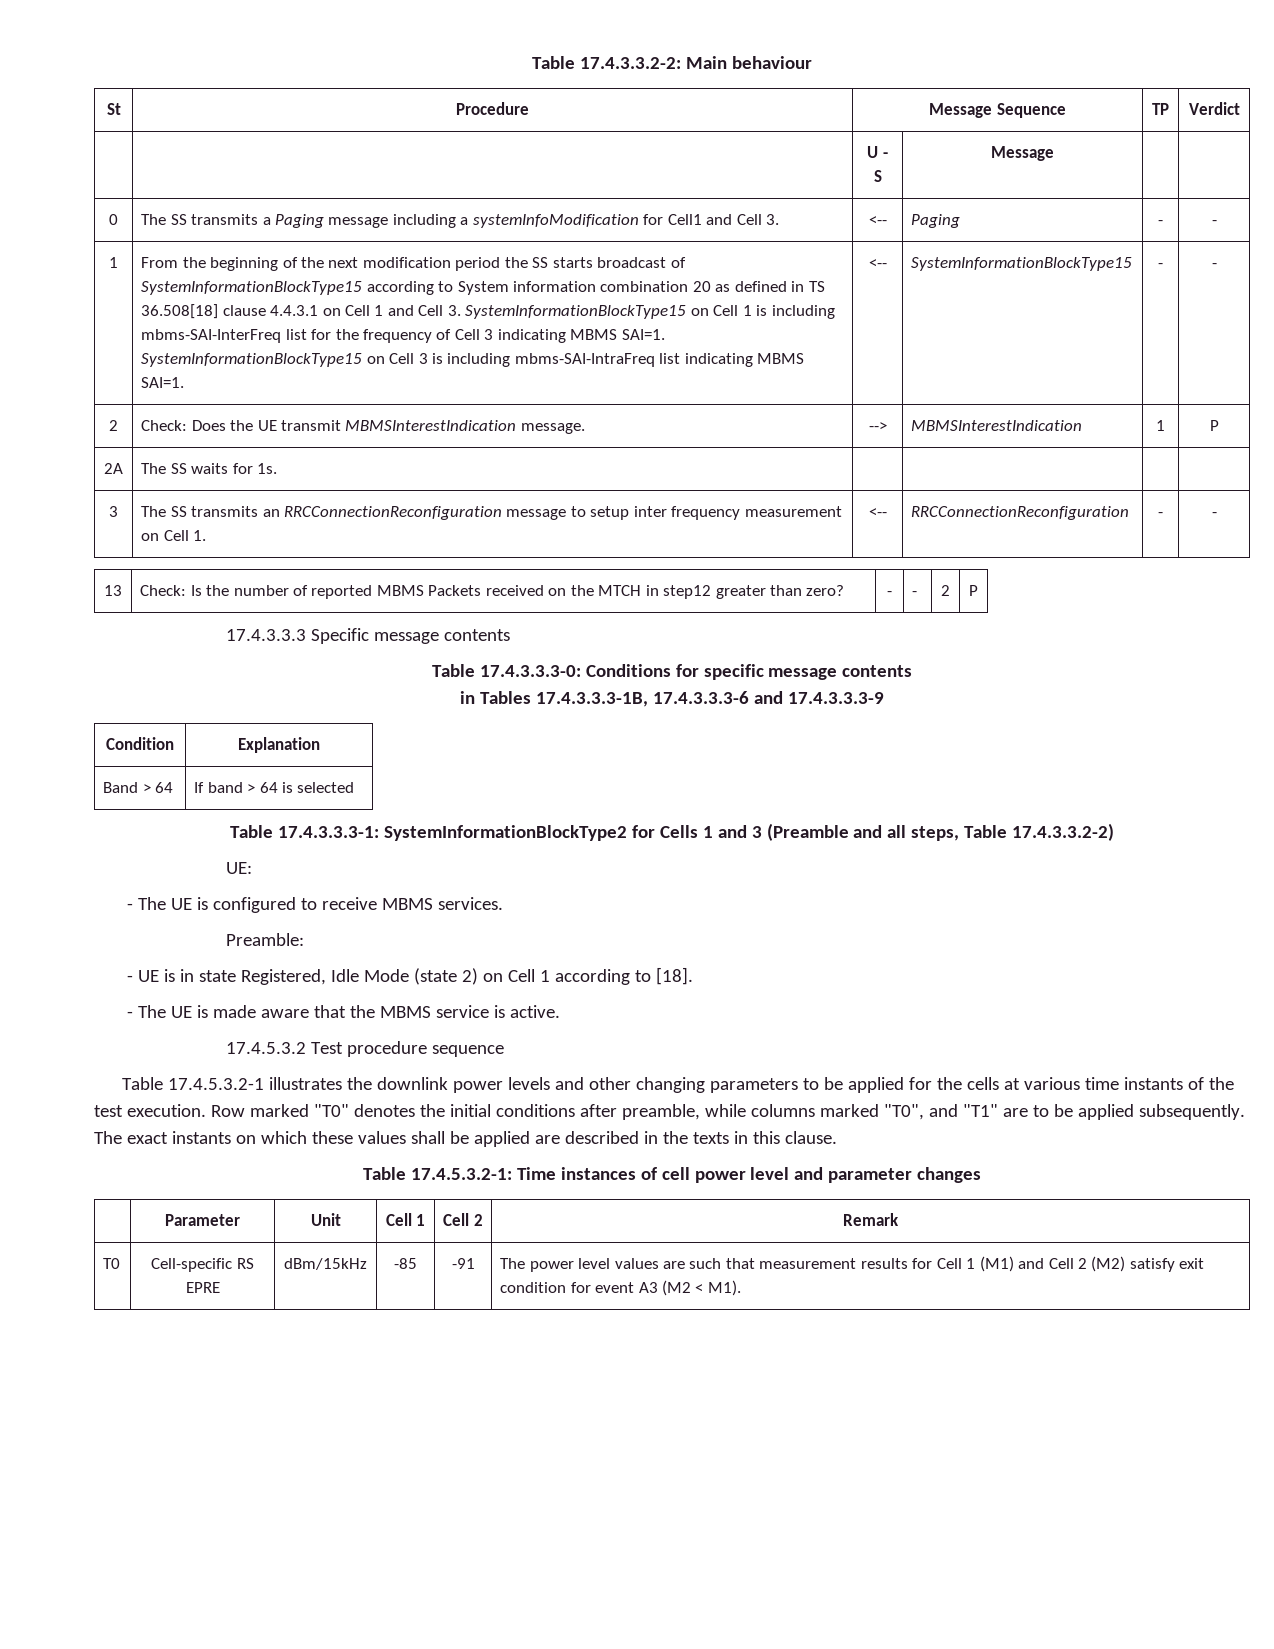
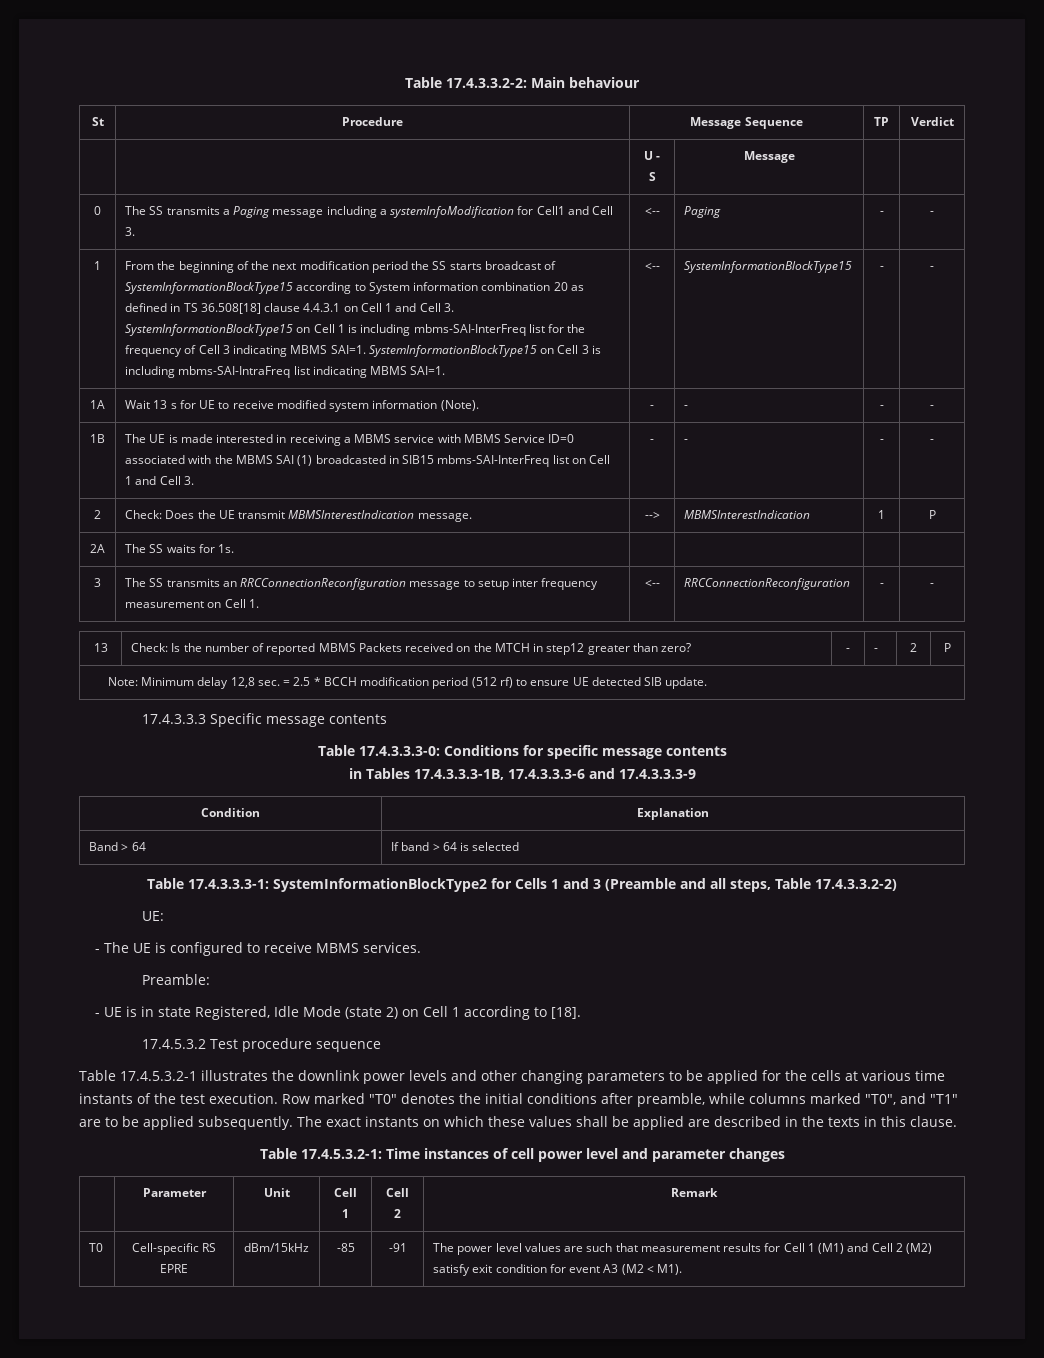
+ 1A | Wait 13 s for UE to receive modified system information (Note). | - | - | - | -
+ 1B | The UE is made interested in receiving a MBMS service with MBMS Service ID=0 associated with the MBMS SAI (1) broadcasted in SIB15 mbms-SAI-InterFreq list on Cell 1 and Cell 3. | - | - | - | -
+ Note: Minimum delay 12,8 sec. = 2.5 * BCCH modification period (512 rf) to ensure UE detected SIB update.
- - The UE is made aware that the MBMS service is active.

